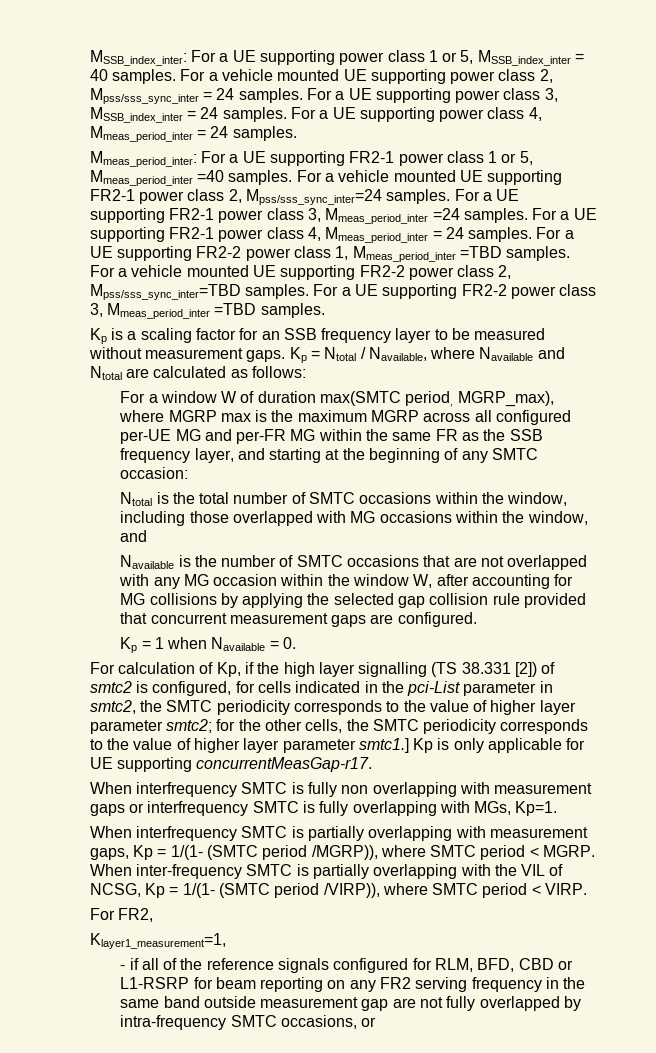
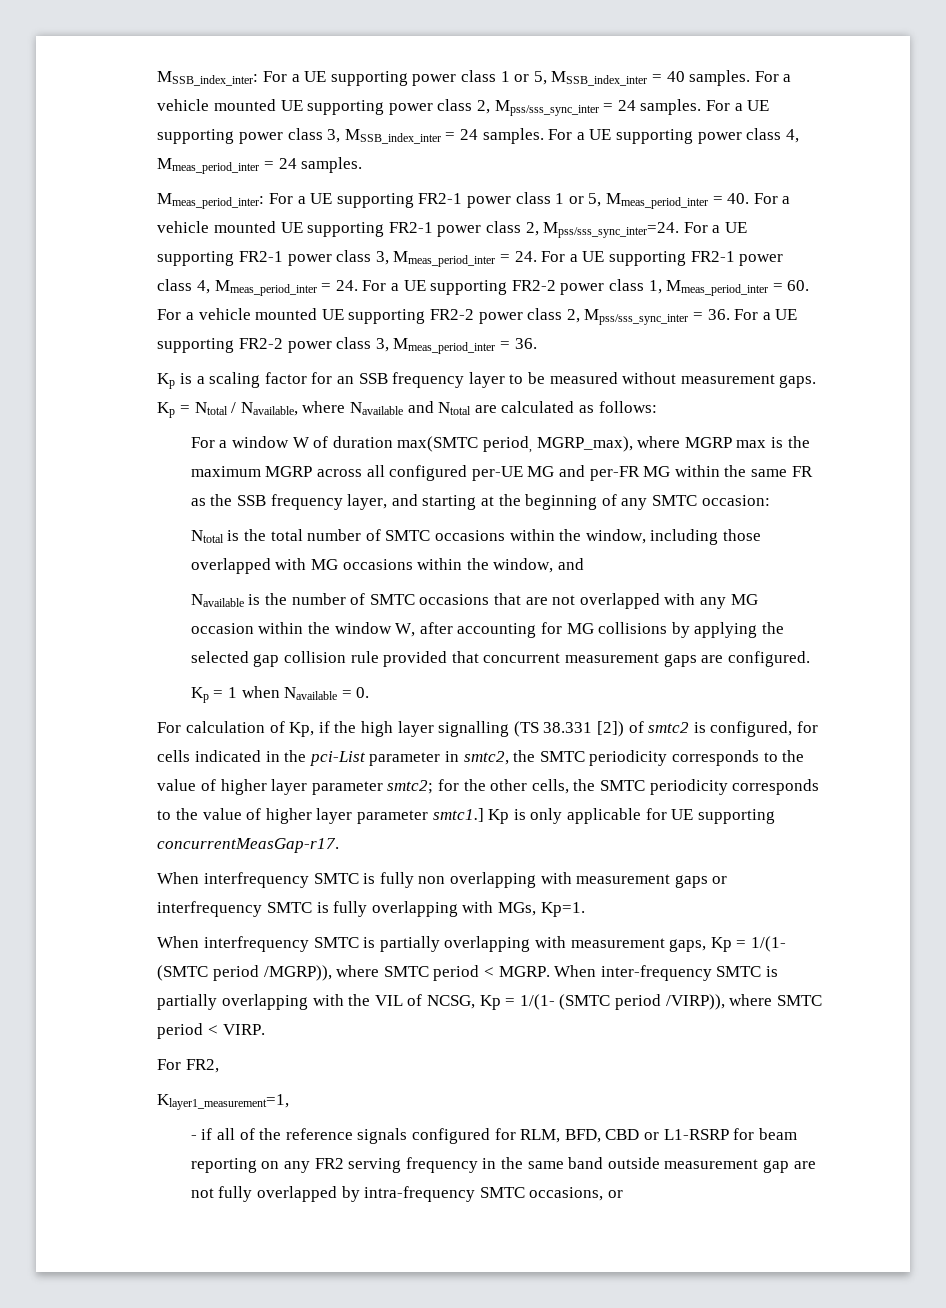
- Mmeas_period_inter: For a UE supporting FR2-1 power class 1 or 5, Mmeas_period_inter =40 samples. For a vehicle mounted UE supporting FR2-1 power class 2, Mpss/sss_sync_inter=24 samples.
+ Mmeas_period_inter: For a UE supporting FR2-1 power class 1 or 5, Mmeas_period_inter = 40. For a vehicle mounted UE supporting FR2-1 power class 2, Mpss/sss_sync_inter=24.
- For a UE supporting FR2-1 power class 3, Mmeas_period_inter =24 samples. For a UE supporting FR2-1 power class 4, Mmeas_period_inter = 24 samples. For a UE supporting FR2-2 power class 1, Mmeas_period_inter =TBD samples. For a vehicle mounted UE supporting FR2-2 power class 2, Mpss/sss_sync_inter=TBD samples. For a UE supporting FR2-2 power class 3, Mmeas_period_inter =TBD samples.
+ For a UE supporting FR2-1 power class 3, Mmeas_period_inter = 24. For a UE supporting FR2-1 power class 4, Mmeas_period_inter = 24. For a UE supporting FR2-2 power class 1, Mmeas_period_inter = 60. For a vehicle mounted UE supporting FR2-2 power class 2, Mpss/sss_sync_inter = 36. For a UE supporting FR2-2 power class 3, Mmeas_period_inter = 36.

